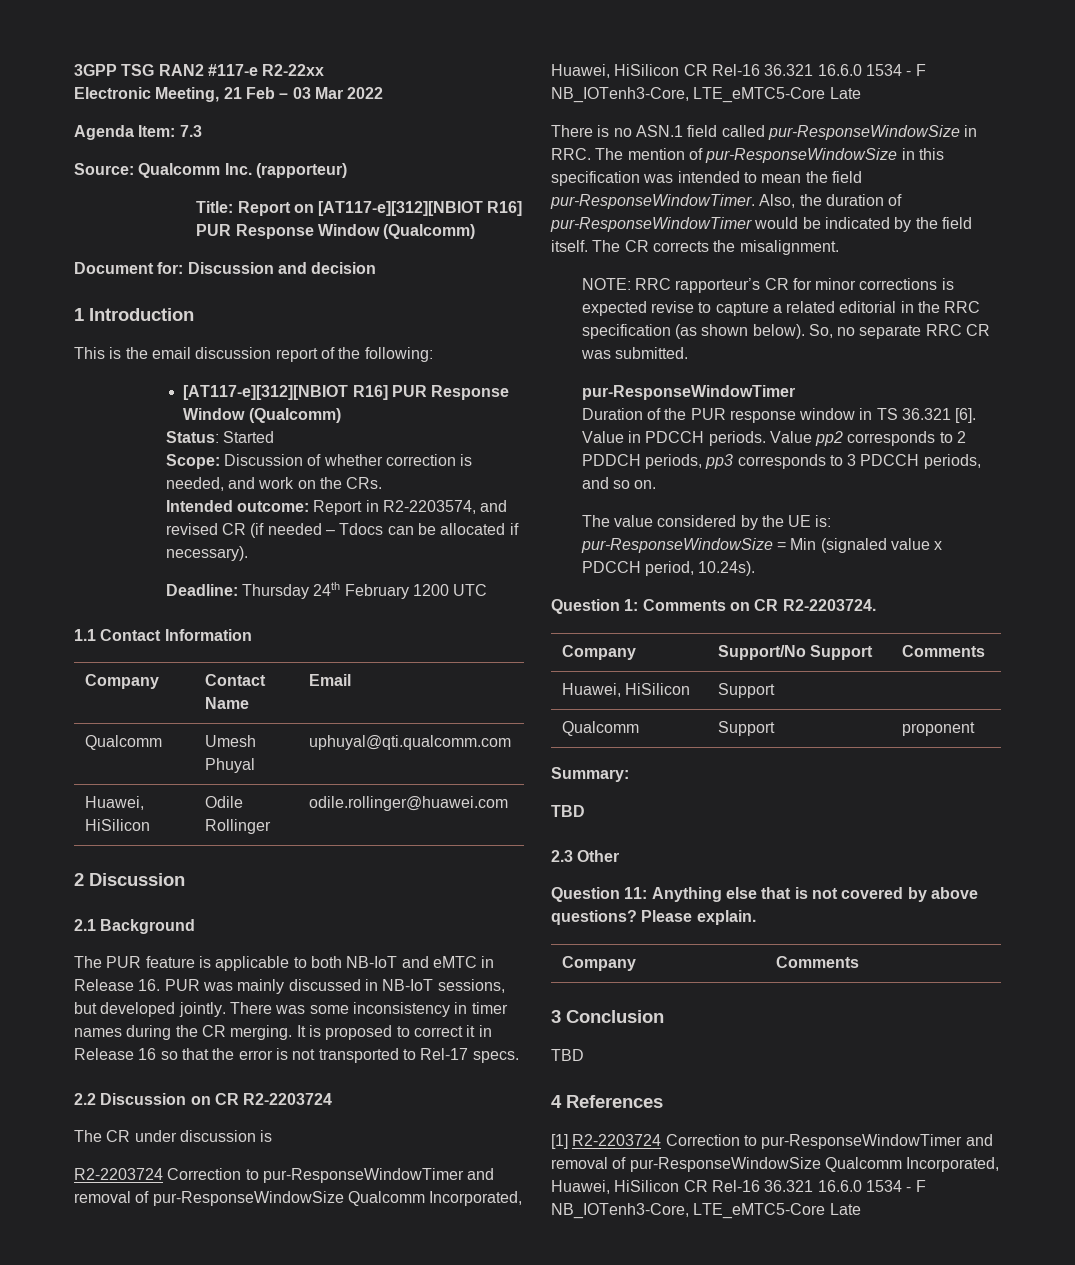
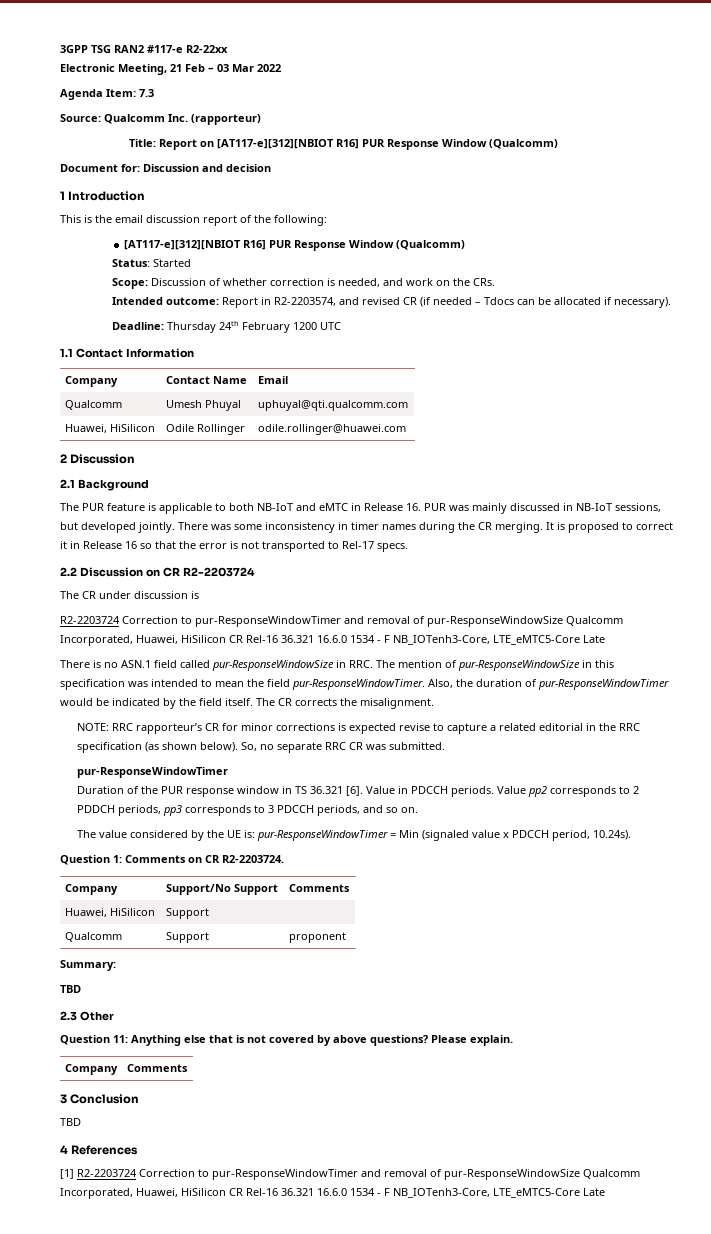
- The value considered by the UE is: pur-ResponseWindowSize = Min (signaled value x PDCCH period, 10.24s).
+ The value considered by the UE is: pur-ResponseWindowTimer = Min (signaled value x PDCCH period, 10.24s).

